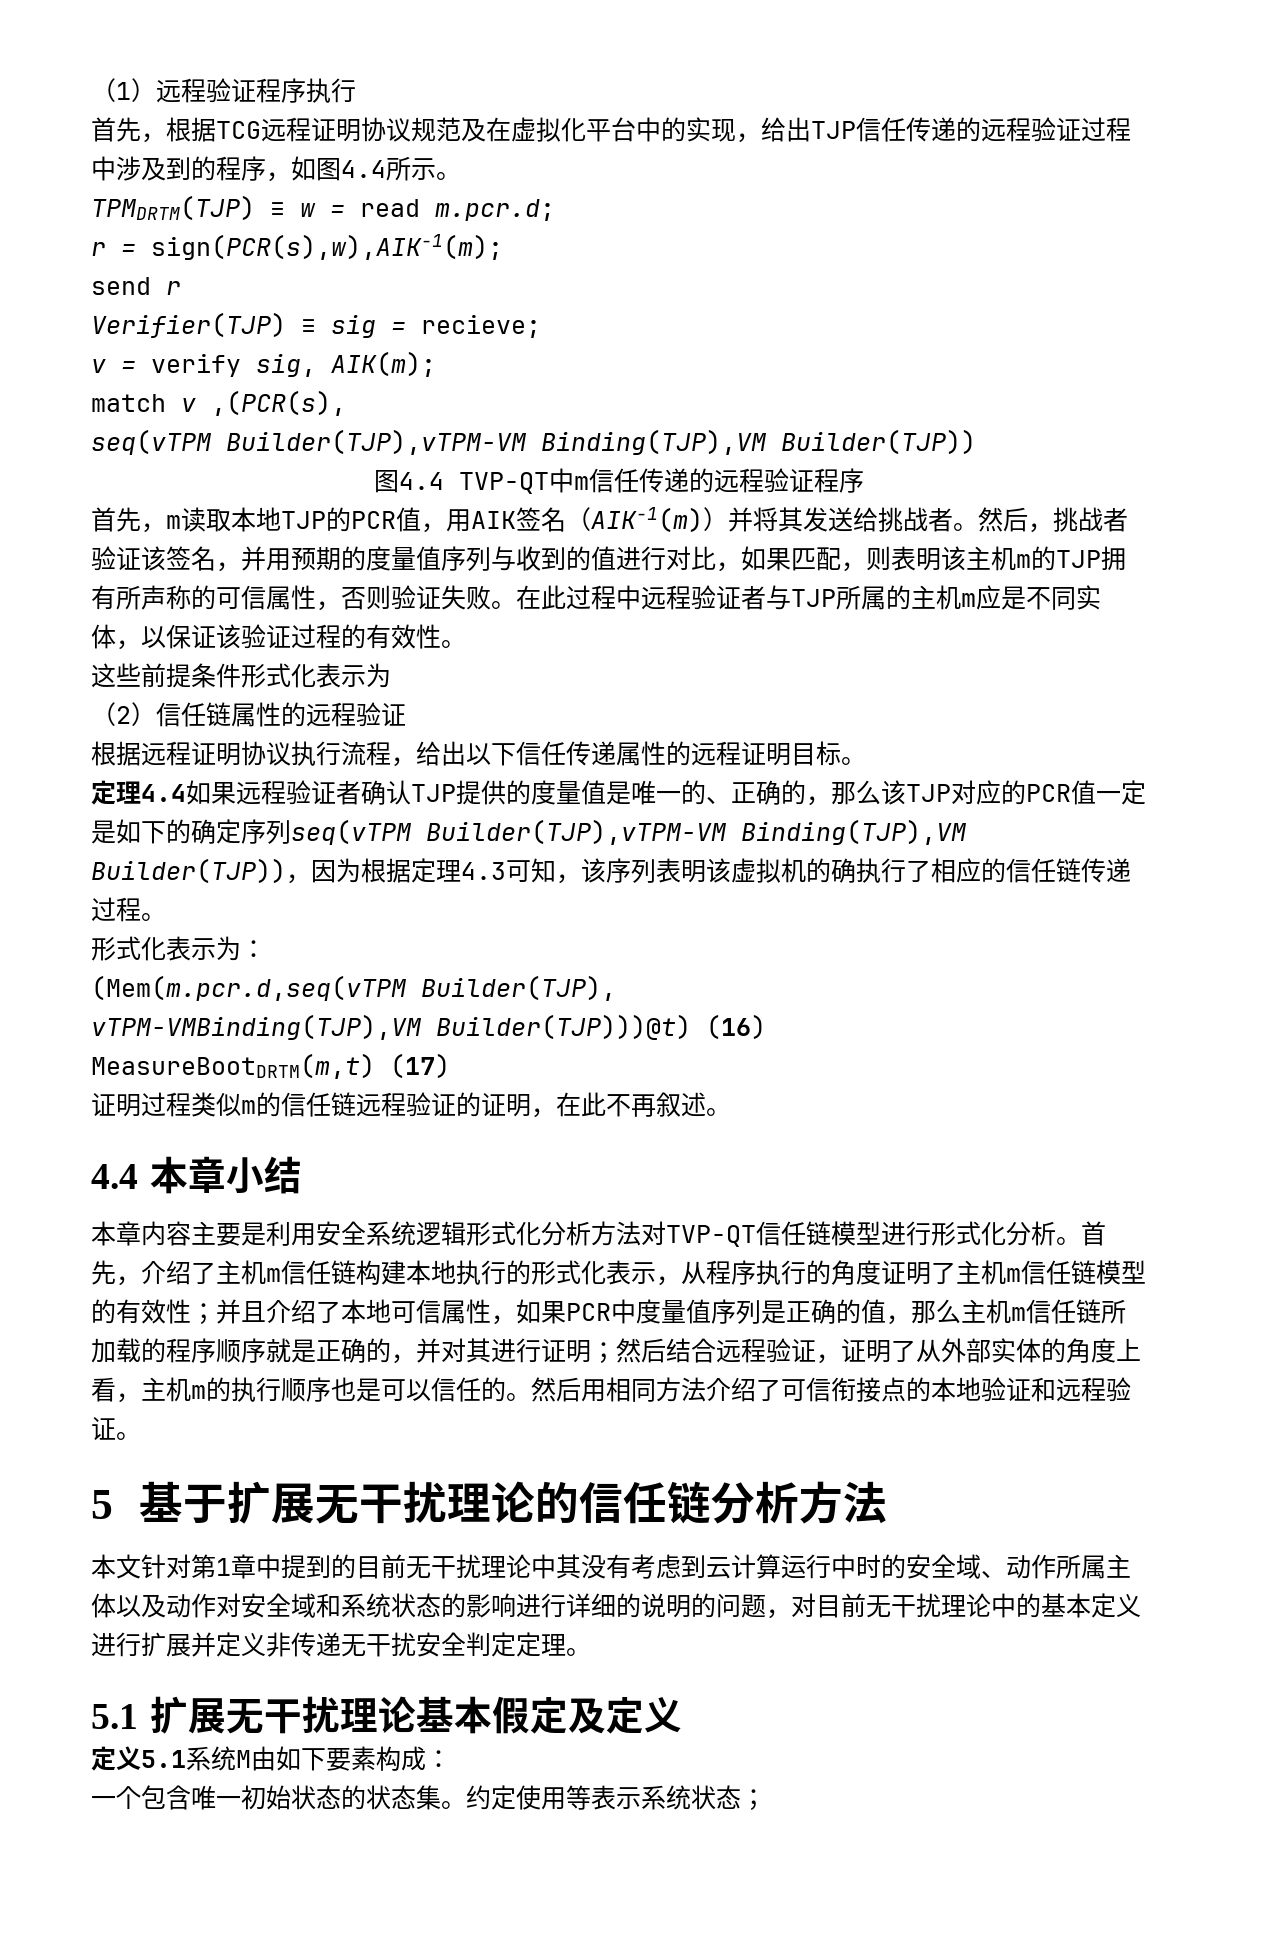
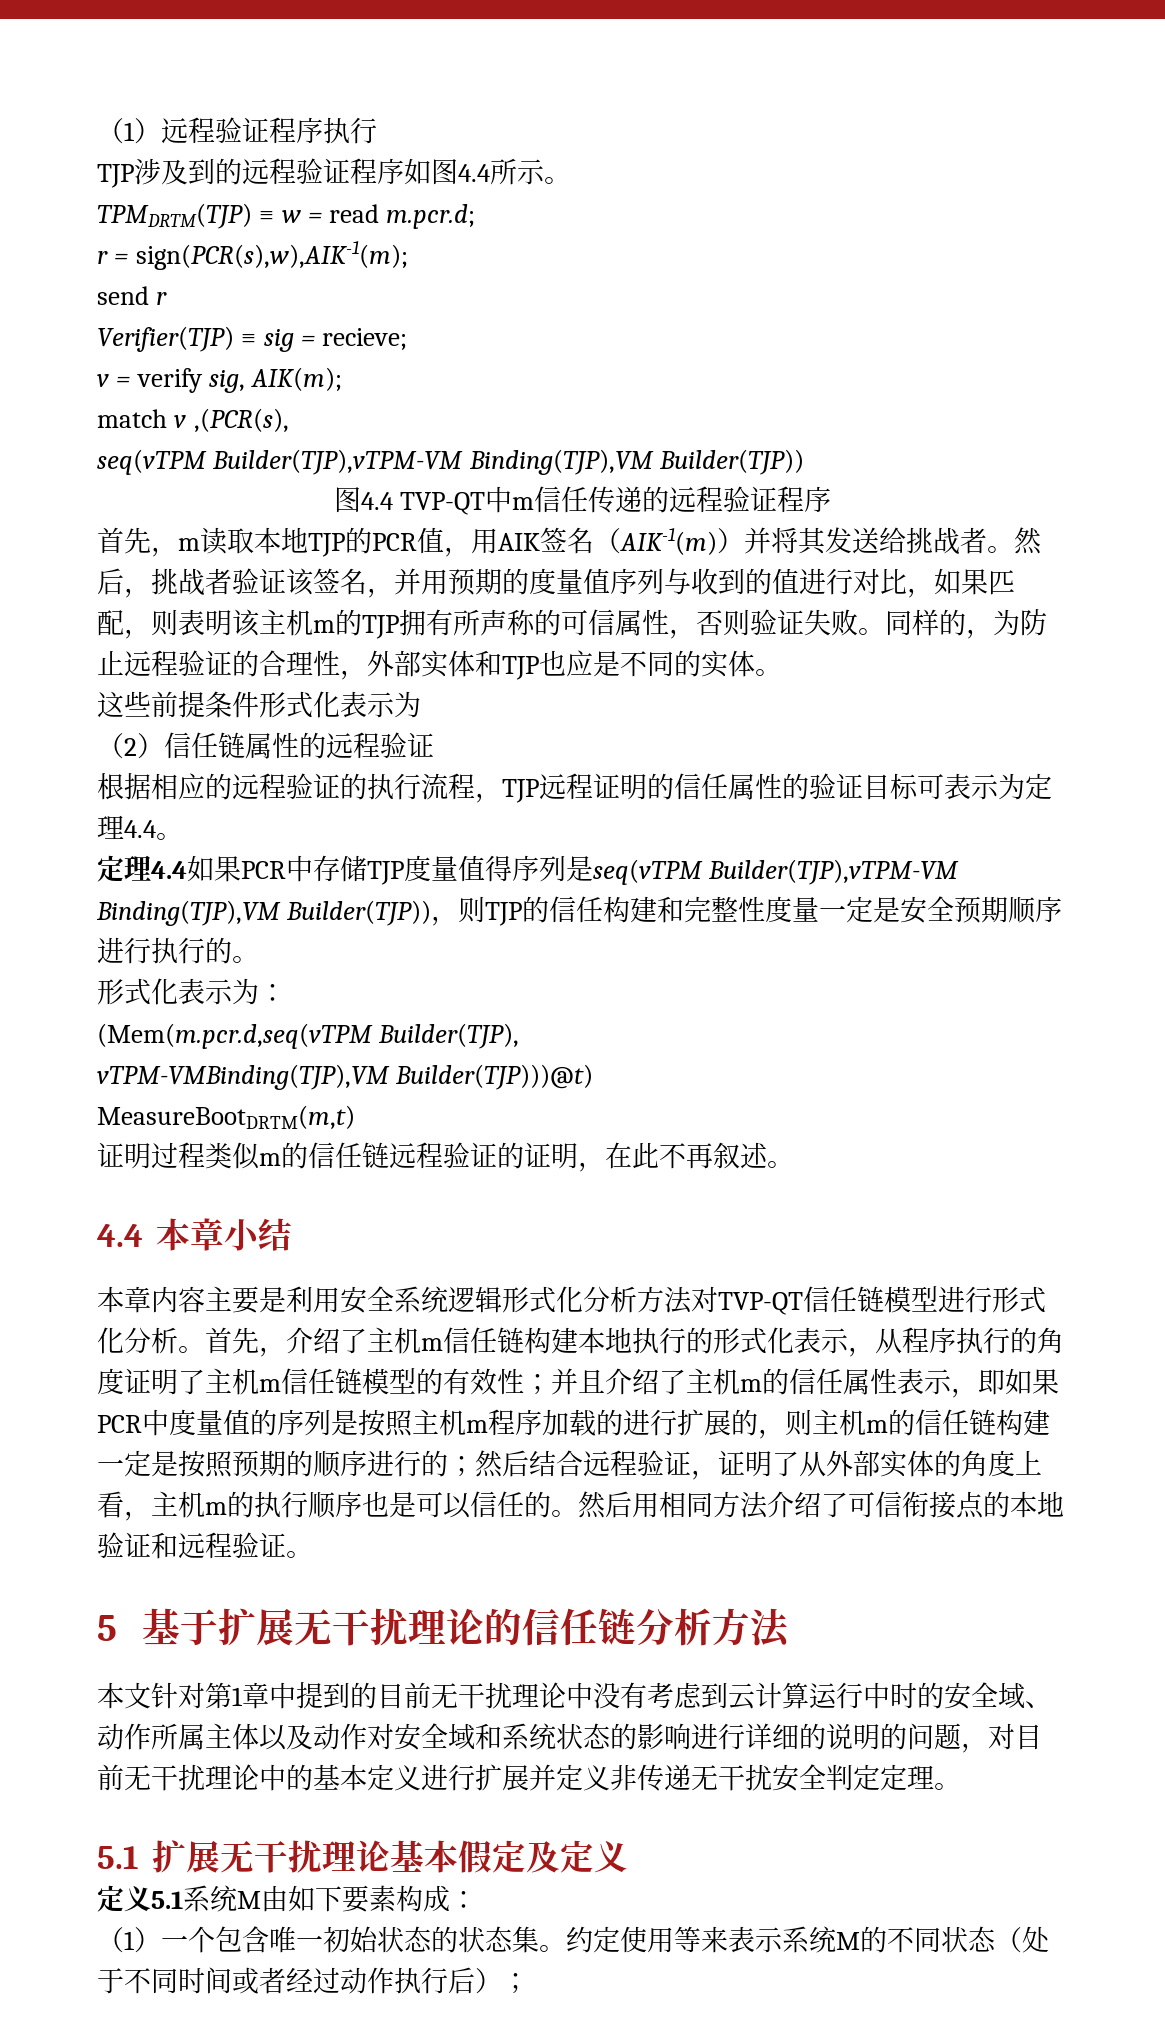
- 首先，根据TCG远程证明协议规范及在虚拟化平台中的实现，给出TJP信任传递的远程验证过程中涉及到的程序，如图4.4所示。
+ TJP涉及到的远程验证程序如图4.4所示。
- 在此过程中远程验证者与TJP所属的主机m应是不同实体，以保证该验证过程的有效性。
+ 同样的，为防止远程验证的合理性，外部实体和TJP也应是不同的实体。
- 根据远程证明协议执行流程，给出以下信任传递属性的远程证明目标。
- 定理4.4如果远程验证者确认TJP提供的度量值是唯一的、正确的，那么该TJP对应的PCR值一定是如下的确定序列seq(vTPM Builder(TJP),vTPM-VM Binding(TJP),VM Builder(TJP))，因为根据定理4.3可知，该序列表明该虚拟机的确执行了相应的信任链传递过程。
+ 根据相应的远程验证的执行流程，TJP远程证明的信任属性的验证目标可表示为定理4.4。
+ 定理4.4如果PCR中存储TJP度量值得序列是seq(vTPM Builder(TJP),vTPM-VM Binding(TJP),VM Builder(TJP))，则TJP的信任构建和完整性度量一定是安全预期顺序进行执行的。
- vTPM-VMBinding(TJP),VM Builder(TJP)))@t) (16)
+ vTPM-VMBinding(TJP),VM Builder(TJP)))@t)
- MeasureBootDRTM(m,t) (17)
+ MeasureBootDRTM(m,t)
- 首先，介绍了主机m信任链构建本地执行的形式化表示，从程序执行的角度证明了主机m信任链模型的有效性；并且介绍了本地可信属性，如果PCR中度量值序列是正确的值，那么主机m信任链所加载的程序顺序就是正确的，并对其进行证明；然后结合远程验证，证明了从外部实体的角度上看，主机m的执行顺序也是可以信任的。
+ 首先，介绍了主机m信任链构建本地执行的形式化表示，从程序执行的角度证明了主机m信任链模型的有效性；并且介绍了主机m的信任属性表示，即如果PCR中度量值的序列是按照主机m程序加载的进行扩展的，则主机m的信任链构建一定是按照预期的顺序进行的；然后结合远程验证，证明了从外部实体的角度上看，主机m的执行顺序也是可以信任的。
- 本文针对第1章中提到的目前无干扰理论中其没有考虑到云计算运行中时的安全域、动作所属主体以及动作对安全域和系统状态的影响进行详细的说明的问题，对目前无干扰理论中的基本定义进行扩展并定义非传递无干扰安全判定定理。
+ 本文针对第1章中提到的目前无干扰理论中没有考虑到云计算运行中时的安全域、动作所属主体以及动作对安全域和系统状态的影响进行详细的说明的问题，对目前无干扰理论中的基本定义进行扩展并定义非传递无干扰安全判定定理。
- 一个包含唯一初始状态的状态集。
+ （1）一个包含唯一初始状态的状态集。
- 约定使用等表示系统状态；
+ 约定使用等来表示系统M的不同状态（处于不同时间或者经过动作执行后）；

